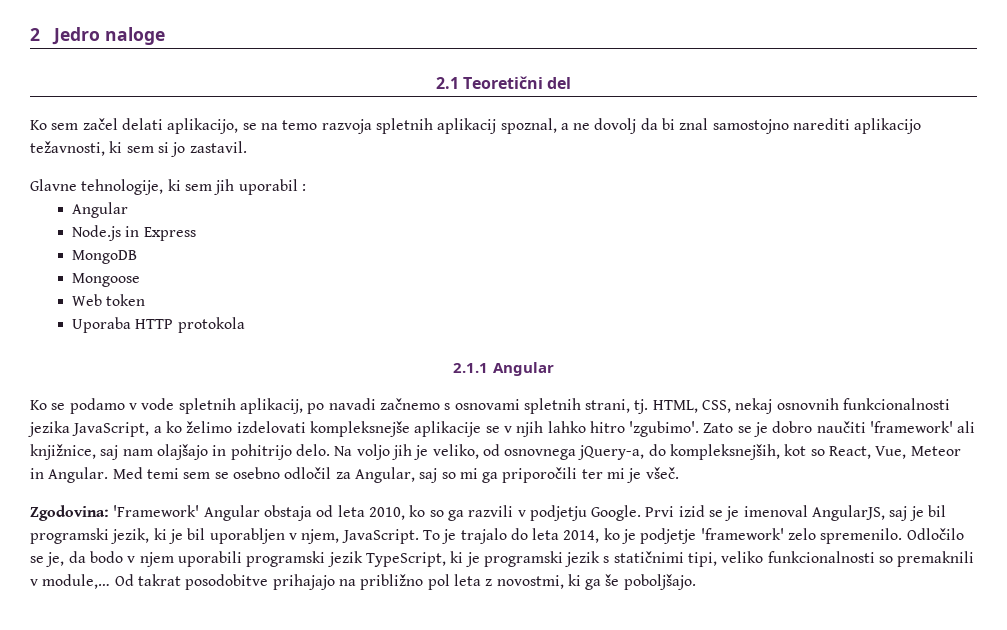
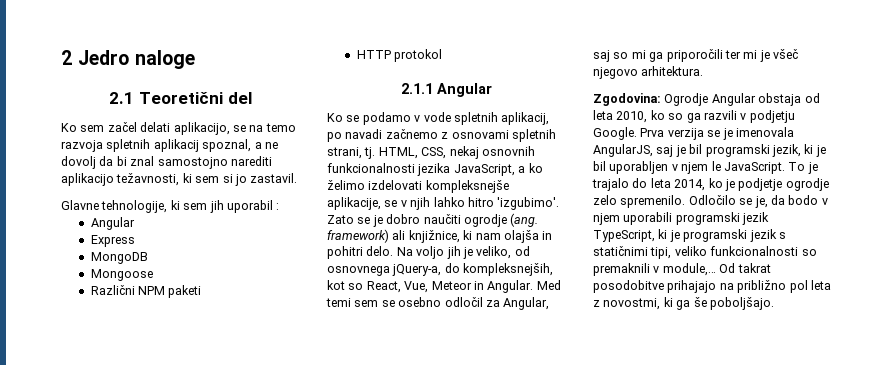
- Node.js in Express
+ Express
- Web token
- Uporaba HTTP protokola
+ Različni NPM paketi
+ HTTP protokol
- Ko se podamo v vode spletnih aplikacij, po navadi začnemo s osnovami spletnih strani, tj.
+ Ko se podamo v vode spletnih aplikacij, po navadi začnemo z osnovami spletnih strani, tj.
- HTML, CSS, nekaj osnovnih funkcionalnosti jezika JavaScript, a ko želimo izdelovati kompleksnejše aplikacije se v njih lahko hitro 'zgubimo'.
+ HTML, CSS, nekaj osnovnih funkcionalnosti jezika JavaScript, a ko želimo izdelovati kompleksnejše aplikacije, se v njih lahko hitro 'izgubimo'.
- Zato se je dobro naučiti 'framework' ali knjižnice, saj nam olajšajo in pohitrijo delo.
+ Zato se je dobro naučiti ogrodje (ang. framework) ali knjižnice, ki nam olajša in pohitri delo.
- Med temi sem se osebno odločil za Angular, saj so mi ga priporočili ter mi je všeč.
+ Med temi sem se osebno odločil za Angular, saj so mi ga priporočili ter mi je všeč njegovo arhitektura.
- Zgodovina: 'Framework' Angular obstaja od leta 2010, ko so ga razvili v podjetju Google.
+ Zgodovina: Ogrodje Angular obstaja od leta 2010, ko so ga razvili v podjetju Google.
- Prvi izid se je imenoval AngularJS, saj je bil programski jezik, ki je bil uporabljen v njem, JavaScript.
+ Prva verzija se je imenovala AngularJS, saj je bil programski jezik, ki je bil uporabljen v njem le JavaScript.
- To je trajalo do leta 2014, ko je podjetje 'framework' zelo spremenilo.
+ To je trajalo do leta 2014, ko je podjetje ogrodje zelo spremenilo.

